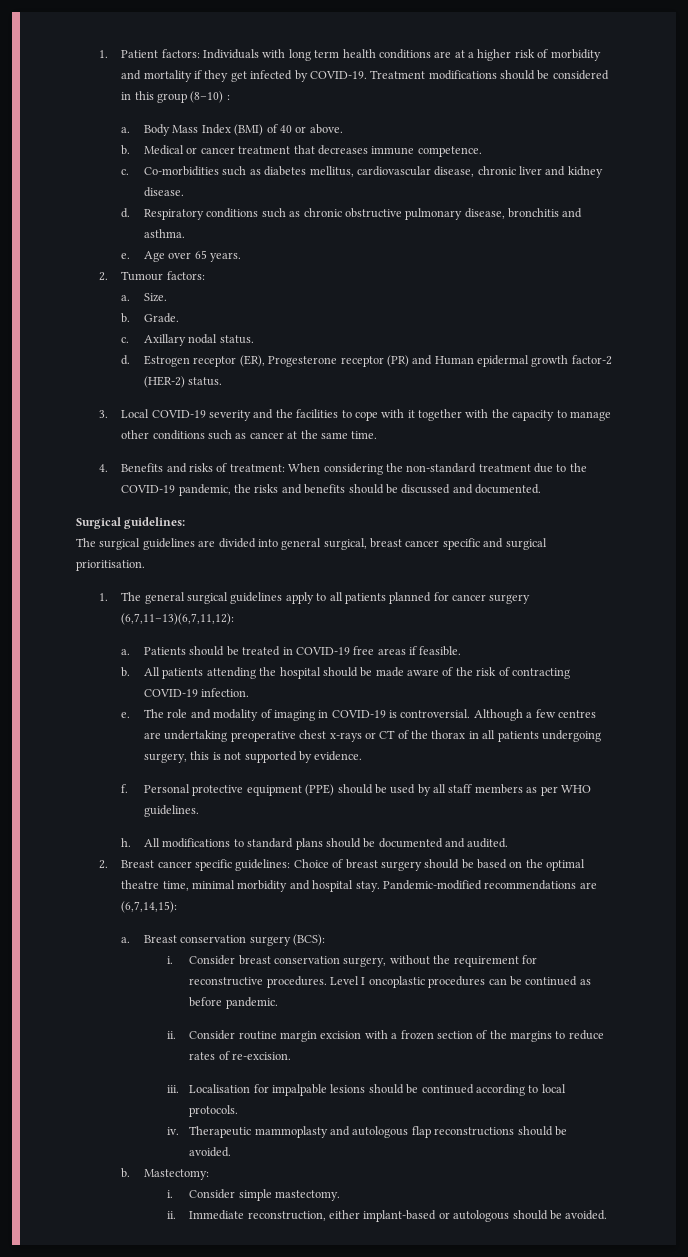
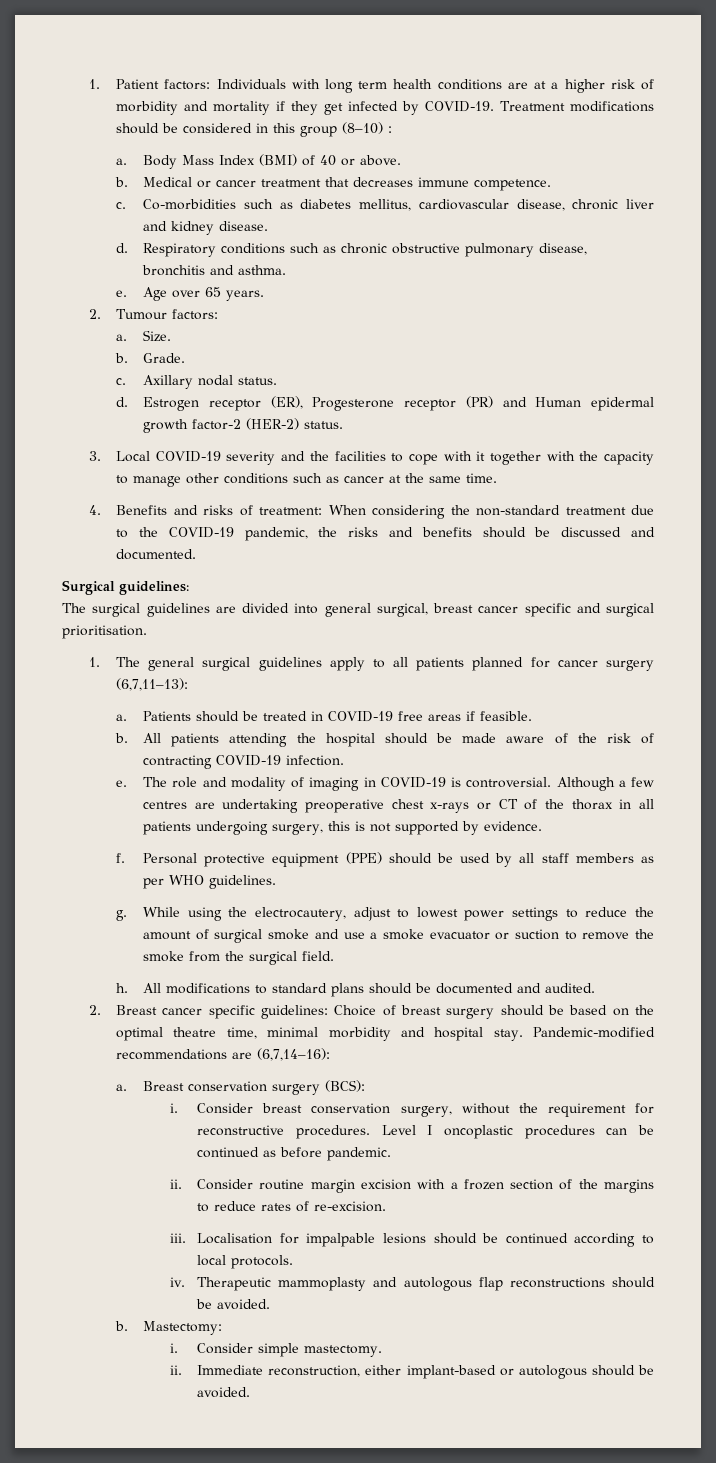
- 1. The general surgical guidelines apply to all patients planned for cancer surgery (6,7,11–13)(6,7,11,12):
+ 1. The general surgical guidelines apply to all patients planned for cancer surgery (6,7,11–13):
+ g. While using the electrocautery, adjust to lowest power settings to reduce the amount of surgical smoke and use a smoke evacuator or suction to remove the smoke from the surgical field.
- Pandemic-modified recommendations are (6,7,14,15):
+ Pandemic-modified recommendations are (6,7,14–16):

